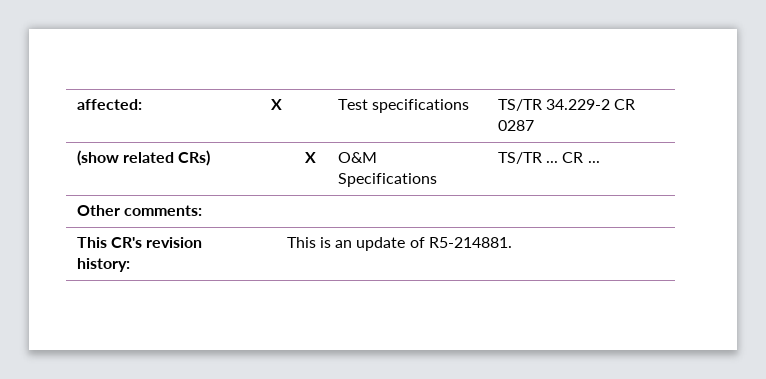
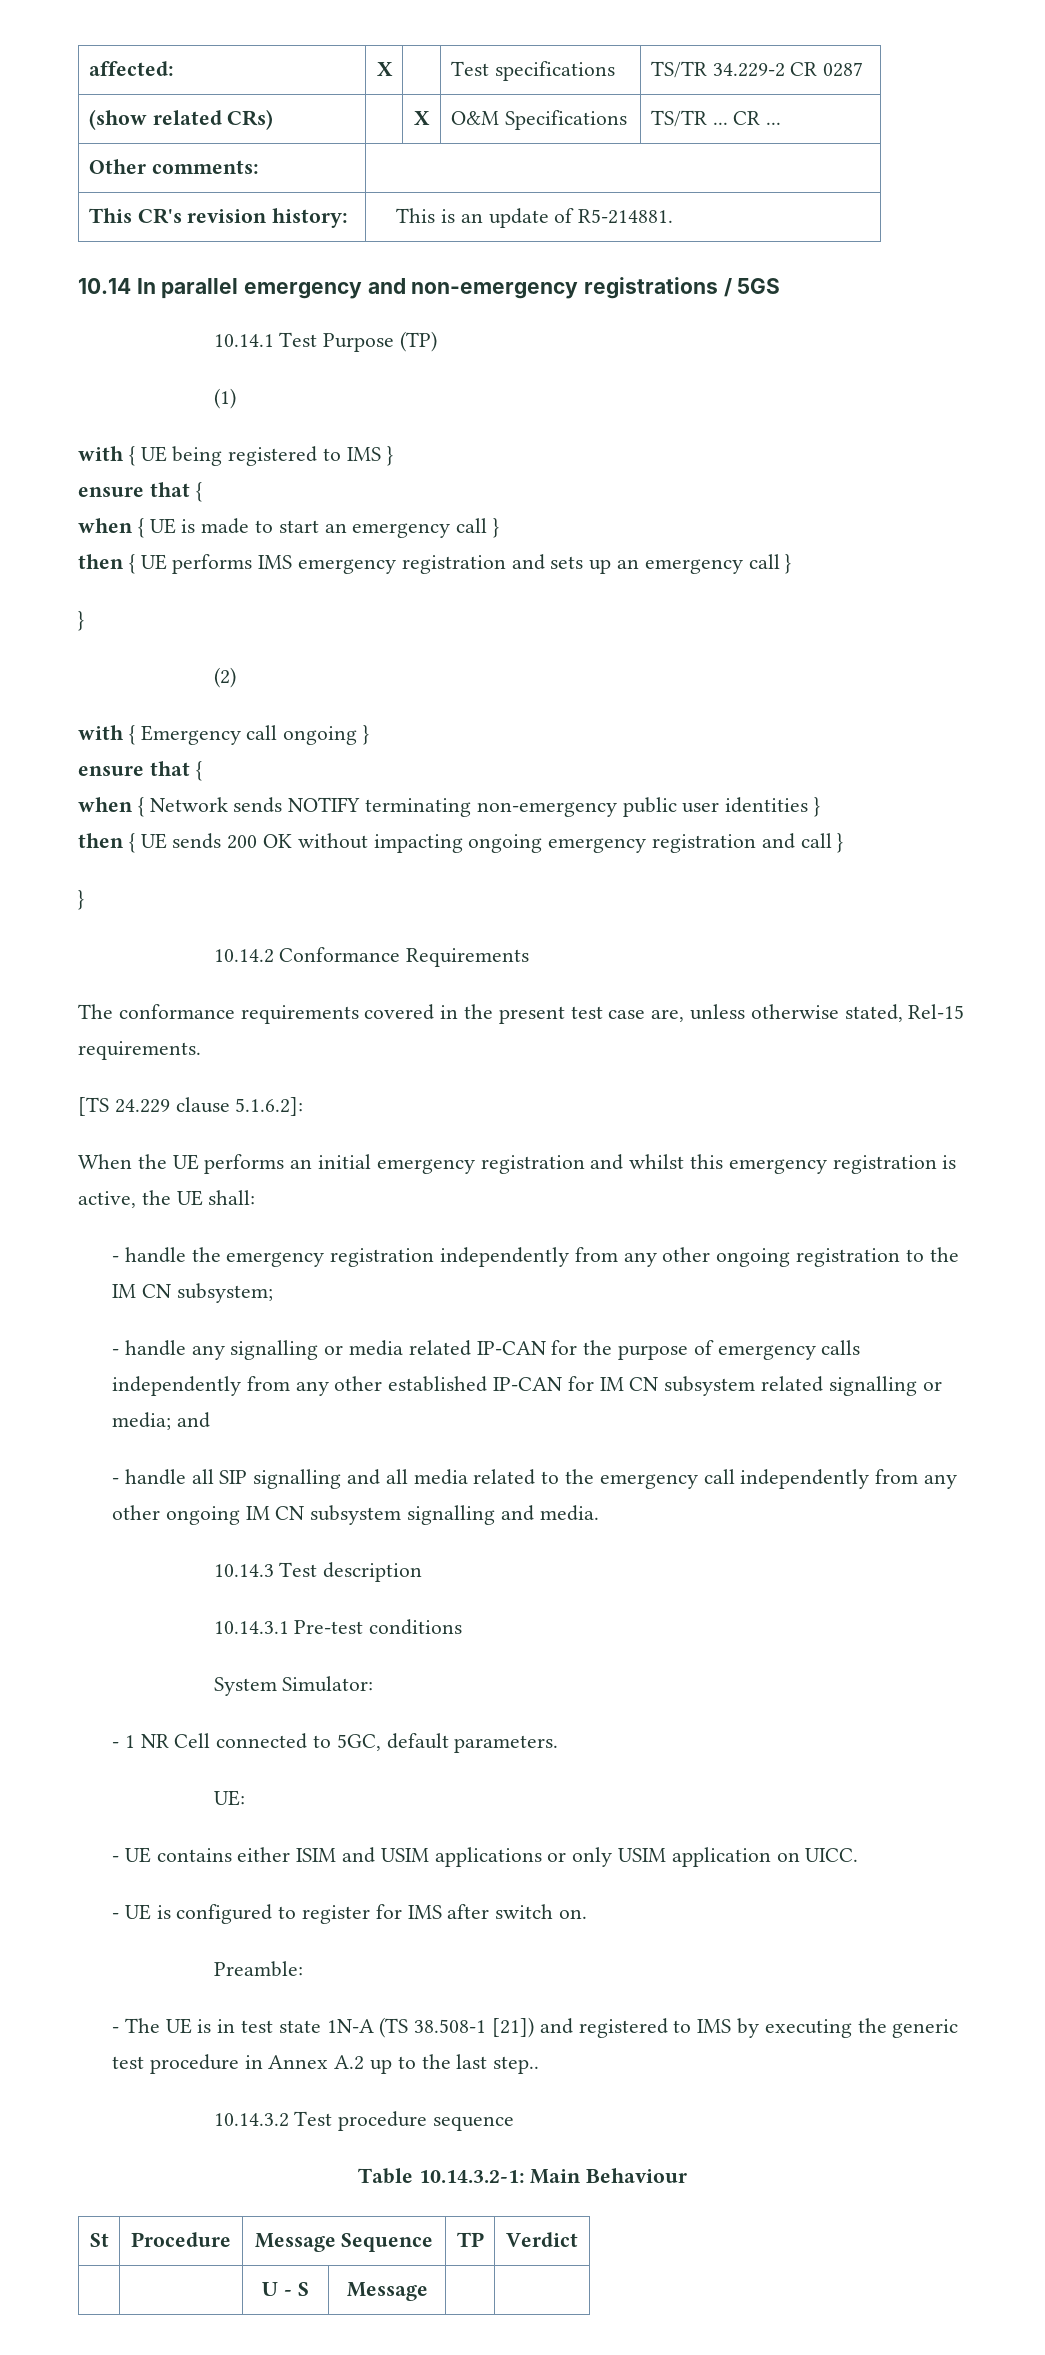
+ 10.14 In parallel emergency and non-emergency registrations / 5GS
+ 10.14.1 Test Purpose (TP)
+ (1)
+ with { UE being registered to IMS }
+ ensure that {
+ when { UE is made to start an emergency call }
+ then { UE performs IMS emergency registration and sets up an emergency call }
+ }
+ (2)
+ with { Emergency call ongoing }
+ ensure that {
+ when { Network sends NOTIFY terminating non-emergency public user identities }
+ then { UE sends 200 OK without impacting ongoing emergency registration and call }
+ }
+ 10.14.2 Conformance Requirements
+ The conformance requirements covered in the present test case are, unless otherwise stated, Rel-15 requirements.
+ [TS 24.229 clause 5.1.6.2]:
+ When the UE performs an initial emergency registration and whilst this emergency registration is active, the UE shall:
+ - handle the emergency registration independently from any other ongoing registration to the IM CN subsystem;
+ - handle any signalling or media related IP-CAN for the purpose of emergency calls independently from any other established IP-CAN for IM CN subsystem related signalling or media; and
+ - handle all SIP signalling and all media related to the emergency call independently from any other ongoing IM CN subsystem signalling and media.
+ 10.14.3 Test description
+ 10.14.3.1 Pre-test conditions
+ System Simulator:
+ - 1 NR Cell connected to 5GC, default parameters.
+ UE:
+ - UE contains either ISIM and USIM applications or only USIM application on UICC.
+ - UE is configured to register for IMS after switch on.
+ Preamble:
+ - The UE is in test state 1N-A (TS 38.508-1 [21]) and registered to IMS by executing the generic test procedure in Annex A.2 up to the last step..
+ 10.14.3.2 Test procedure sequence
+ Table 10.14.3.2-1: Main Behaviour
+ St | Procedure | Message Sequence | TP | Verdict
+ | | U - S | Message | |

